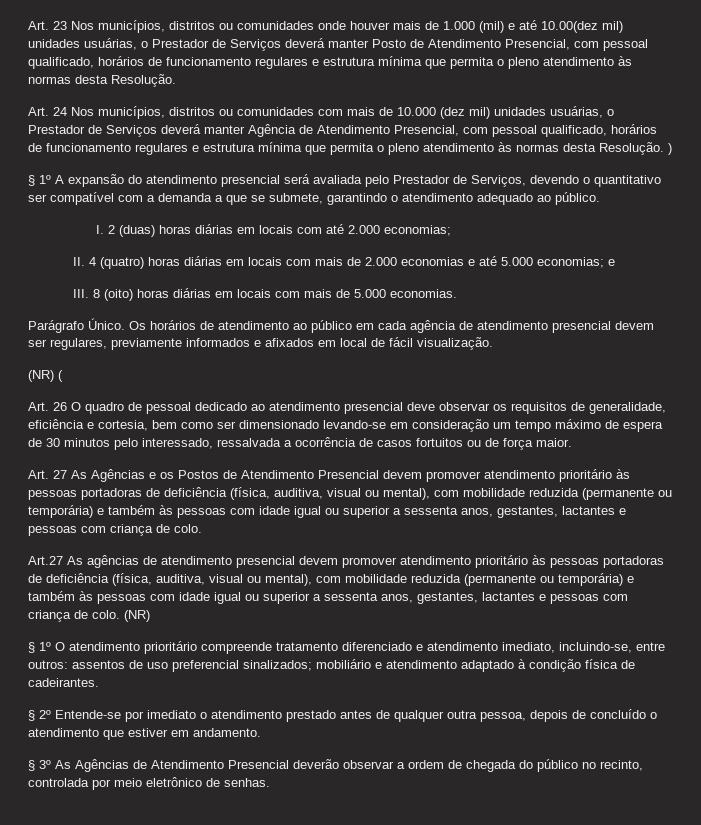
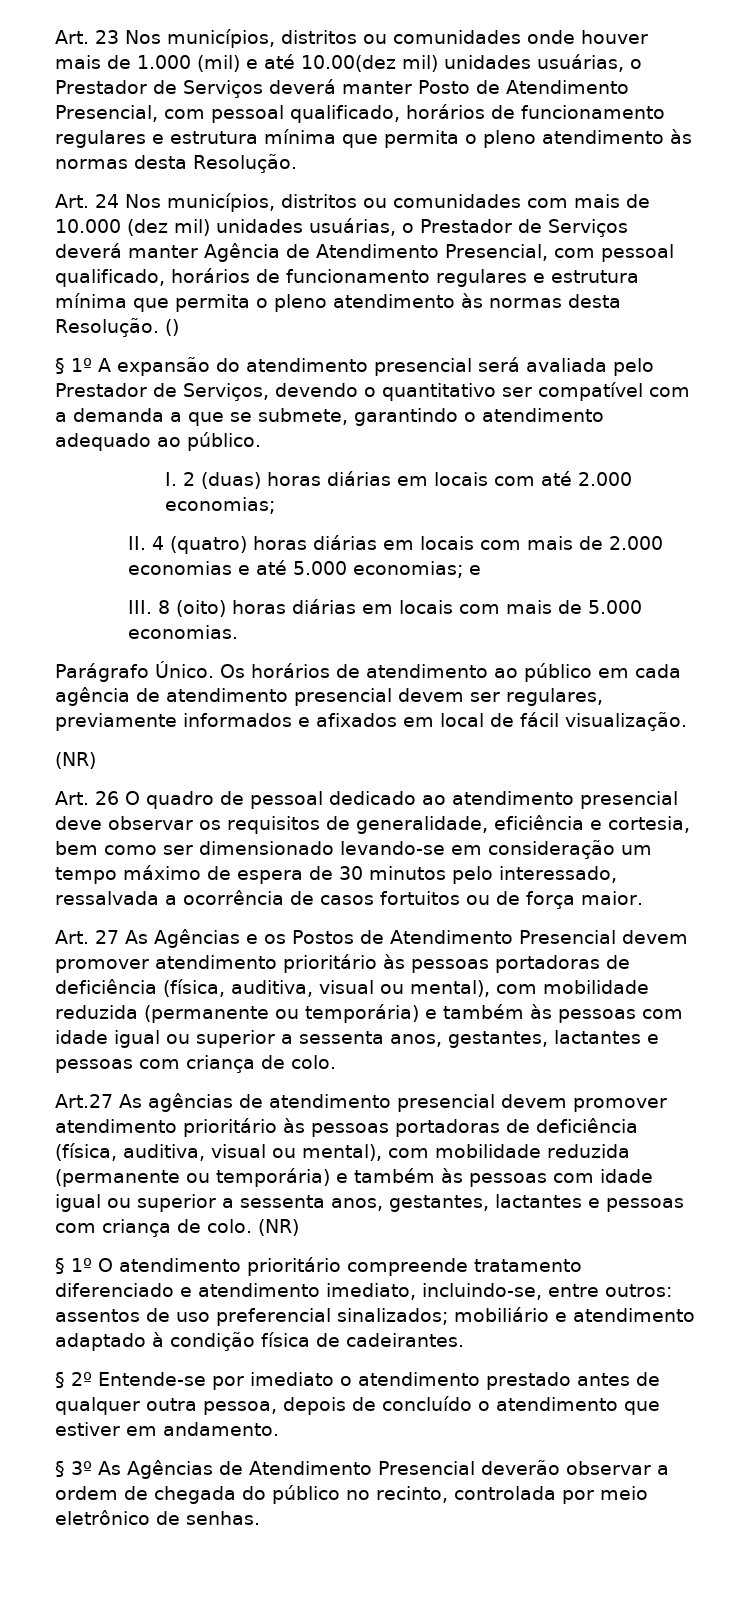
- Art. 24 Nos municípios, distritos ou comunidades com mais de 10.000 (dez mil) unidades usuárias, o Prestador de Serviços deverá manter Agência de Atendimento Presencial, com pessoal qualificado, horários de funcionamento regulares e estrutura mínima que permita o pleno atendimento às normas desta Resolução. )
+ Art. 24 Nos municípios, distritos ou comunidades com mais de 10.000 (dez mil) unidades usuárias, o Prestador de Serviços deverá manter Agência de Atendimento Presencial, com pessoal qualificado, horários de funcionamento regulares e estrutura mínima que permita o pleno atendimento às normas desta Resolução. ()
  Os horários de atendimento ao público em cada agência de atendimento presencial devem ser regulares, previamente informados e afixados em local de fácil visualização.
- (NR) (
+ (NR)

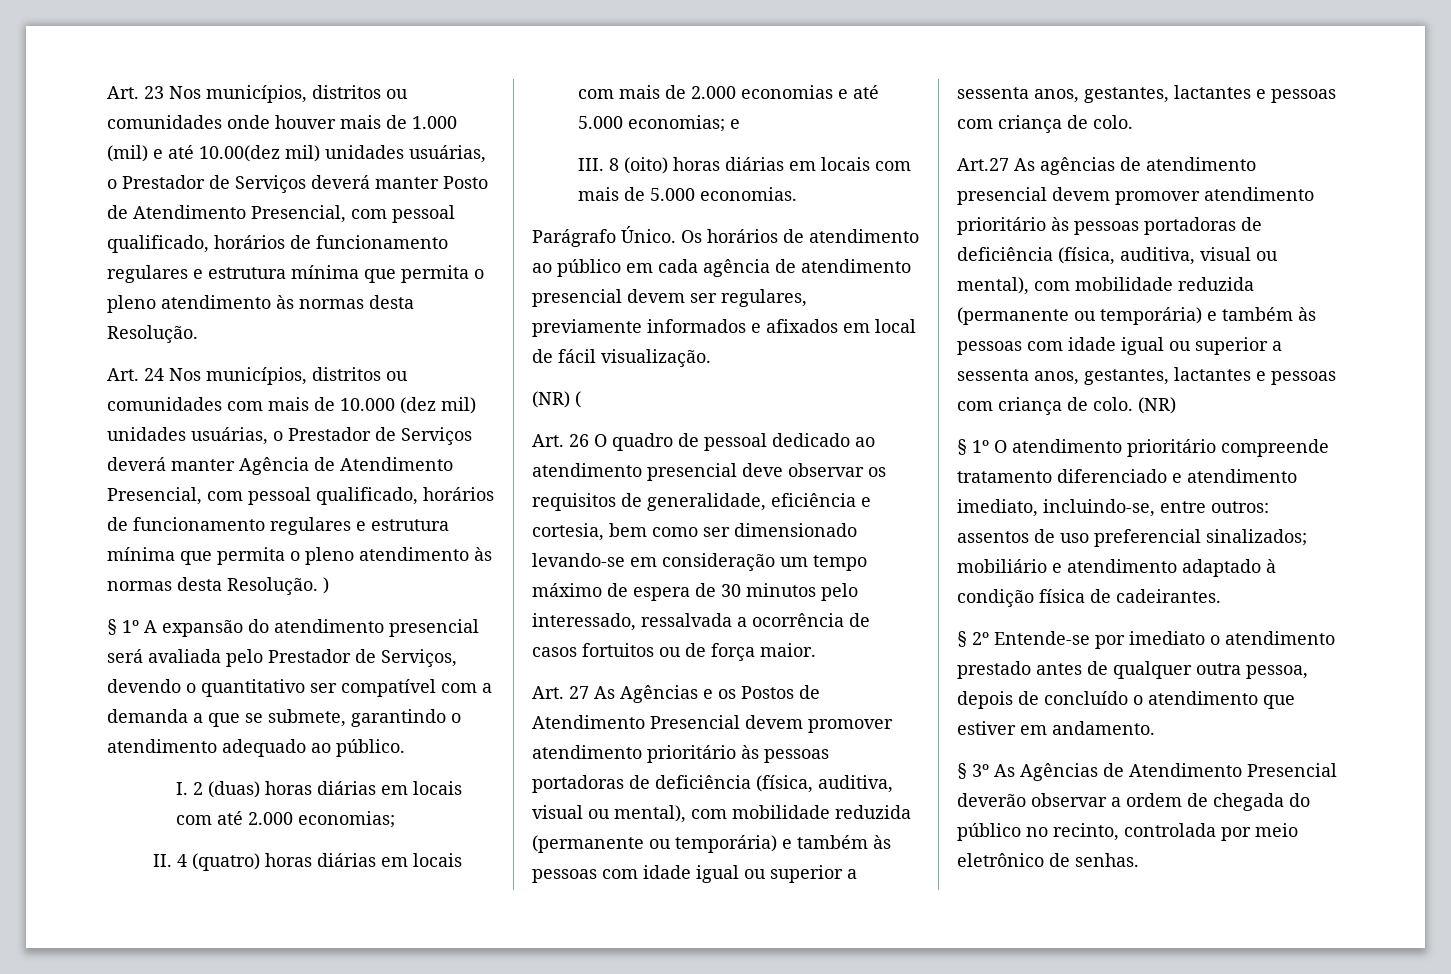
- Art. 24 Nos municípios, distritos ou comunidades com mais de 10.000 (dez mil) unidades usuárias, o Prestador de Serviços deverá manter Agência de Atendimento Presencial, com pessoal qualificado, horários de funcionamento regulares e estrutura mínima que permita o pleno atendimento às normas desta Resolução. ()
+ Art. 24 Nos municípios, distritos ou comunidades com mais de 10.000 (dez mil) unidades usuárias, o Prestador de Serviços deverá manter Agência de Atendimento Presencial, com pessoal qualificado, horários de funcionamento regulares e estrutura mínima que permita o pleno atendimento às normas desta Resolução. )
  Os horários de atendimento ao público em cada agência de atendimento presencial devem ser regulares, previamente informados e afixados em local de fácil visualização.
- (NR)
+ (NR) (

